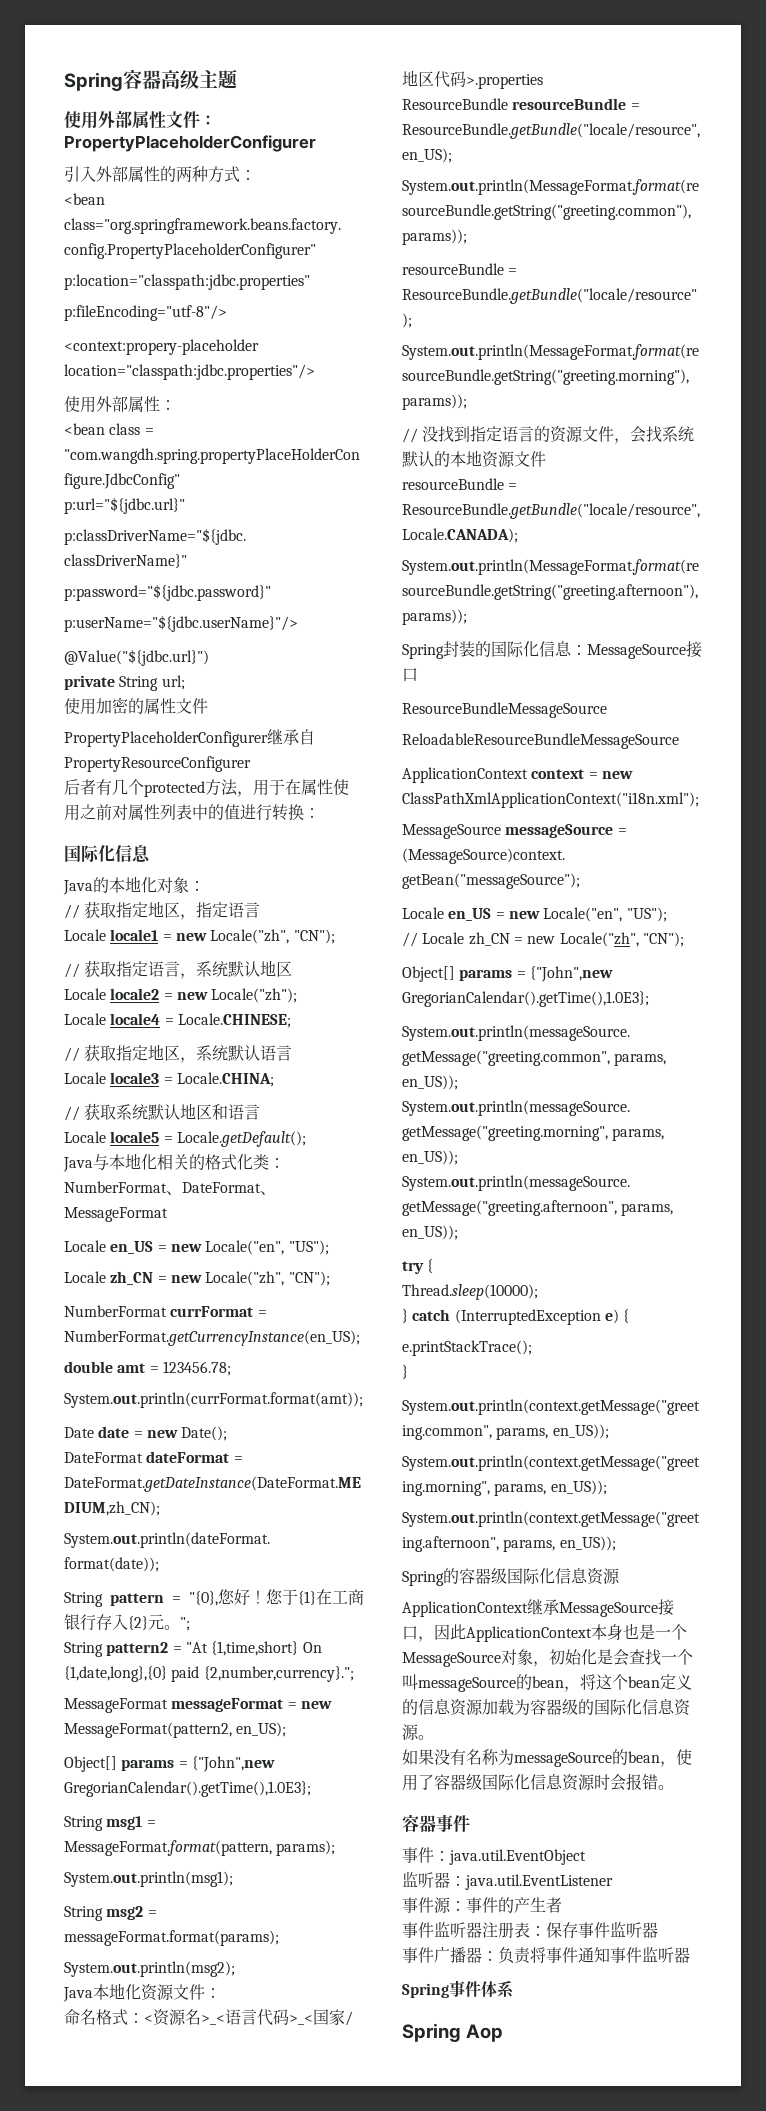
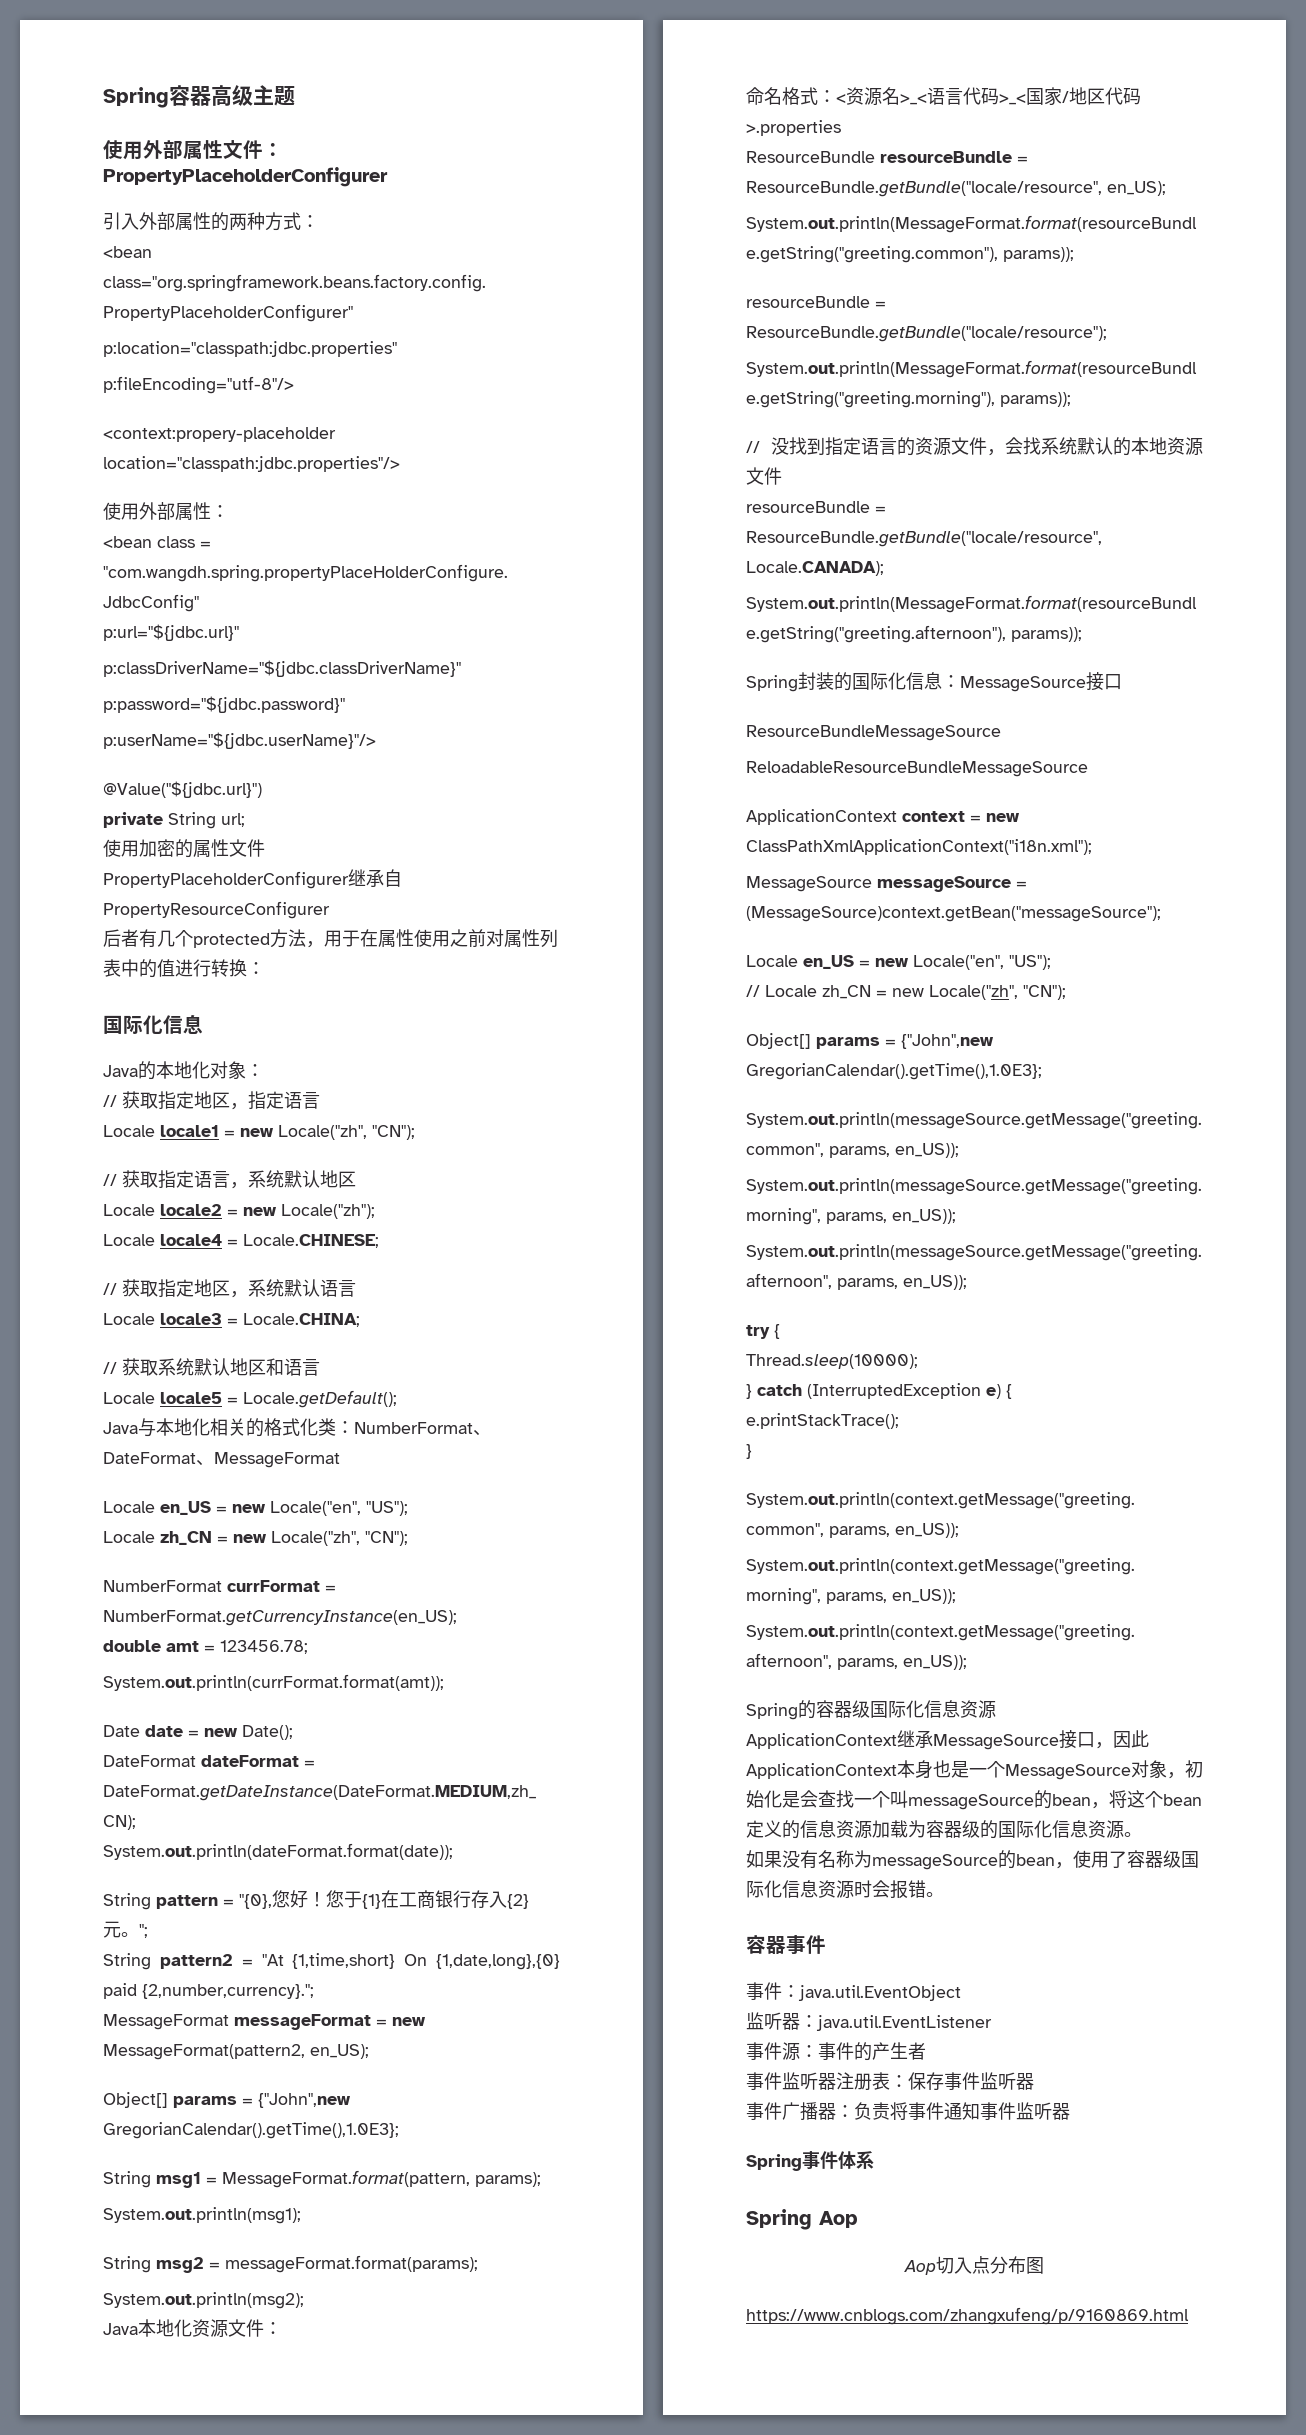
+ Aop切入点分布图
+ https://www.cnblogs.com/zhangxufeng/p/9160869.html

